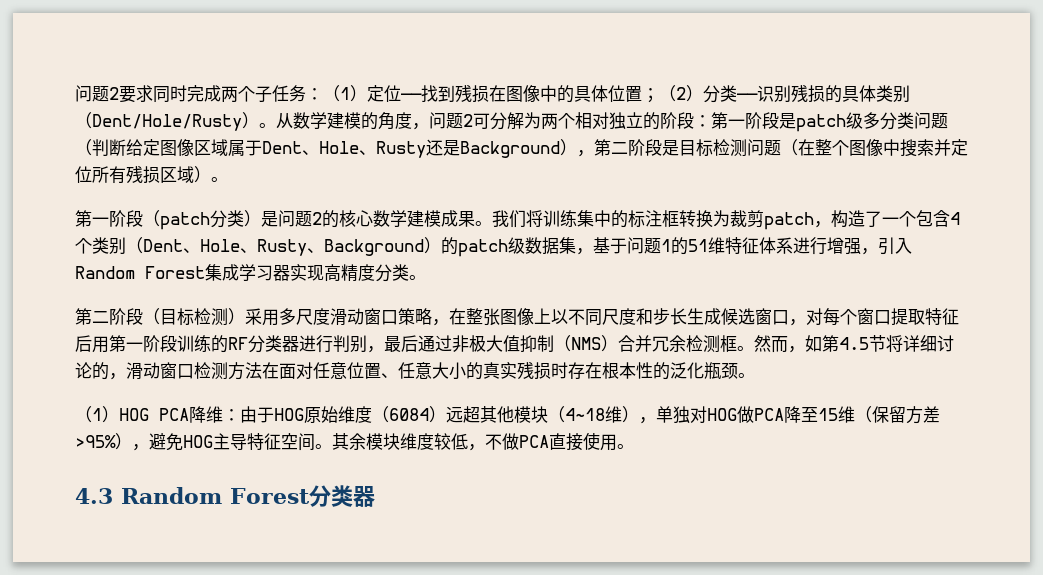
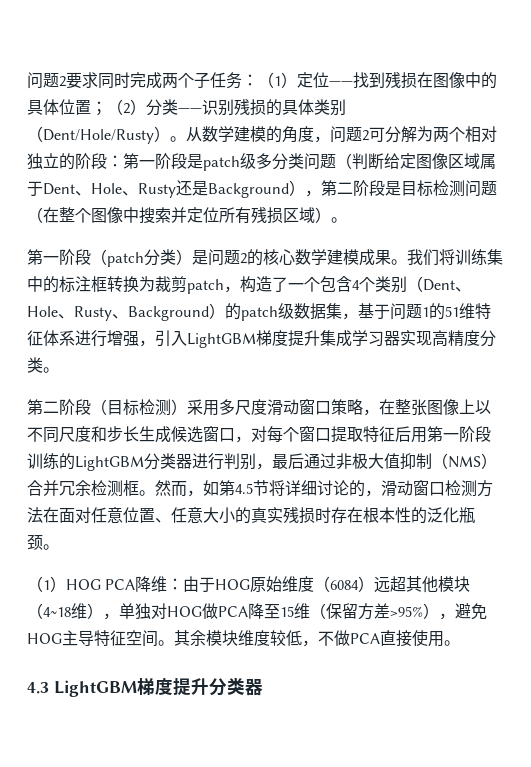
- 我们将训练集中的标注框转换为裁剪patch，构造了一个包含4个类别（Dent、Hole、Rusty、Background）的patch级数据集，基于问题1的51维特征体系进行增强，引入Random Forest集成学习器实现高精度分类。
+ 我们将训练集中的标注框转换为裁剪patch，构造了一个包含4个类别（Dent、Hole、Rusty、Background）的patch级数据集，基于问题1的51维特征体系进行增强，引入LightGBM梯度提升集成学习器实现高精度分类。
- 第二阶段（目标检测）采用多尺度滑动窗口策略，在整张图像上以不同尺度和步长生成候选窗口，对每个窗口提取特征后用第一阶段训练的RF分类器进行判别，最后通过非极大值抑制（NMS）合并冗余检测框。
+ 第二阶段（目标检测）采用多尺度滑动窗口策略，在整张图像上以不同尺度和步长生成候选窗口，对每个窗口提取特征后用第一阶段训练的LightGBM分类器进行判别，最后通过非极大值抑制（NMS）合并冗余检测框。
- 4.3 Random Forest分类器
+ 4.3 LightGBM梯度提升分类器

